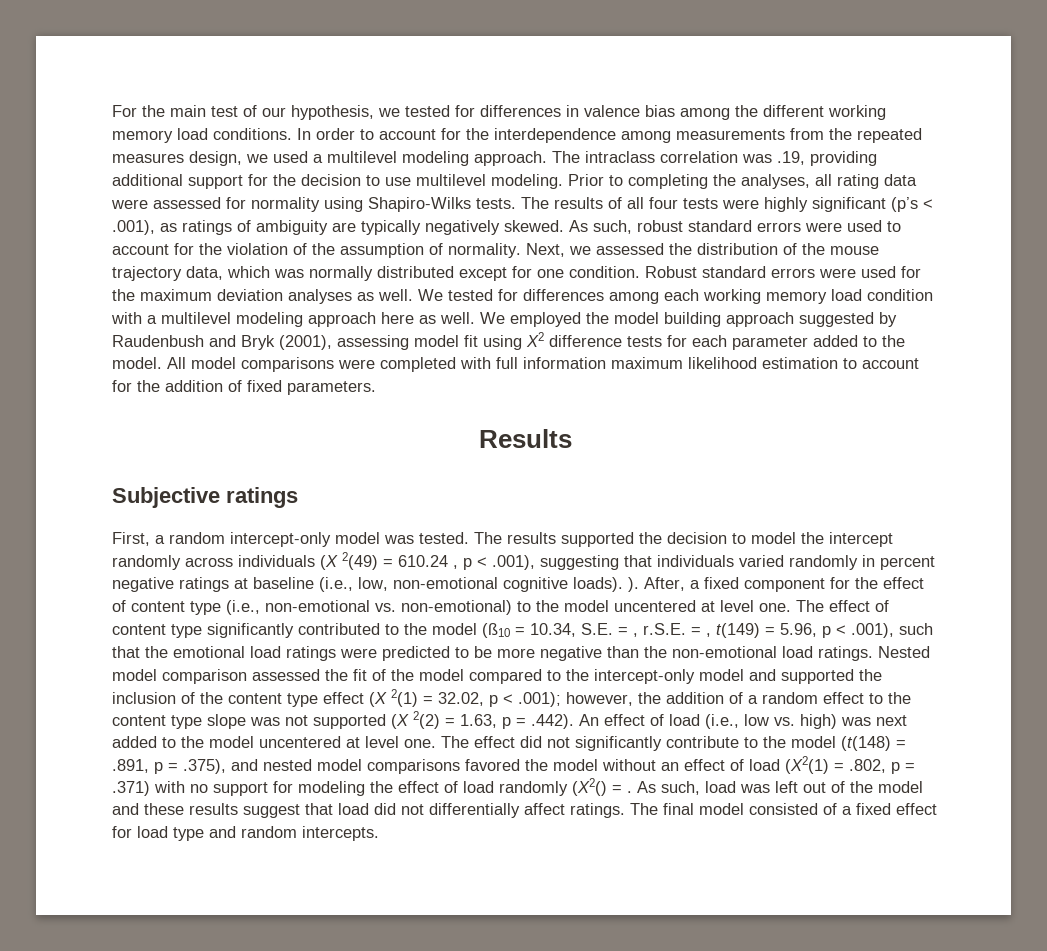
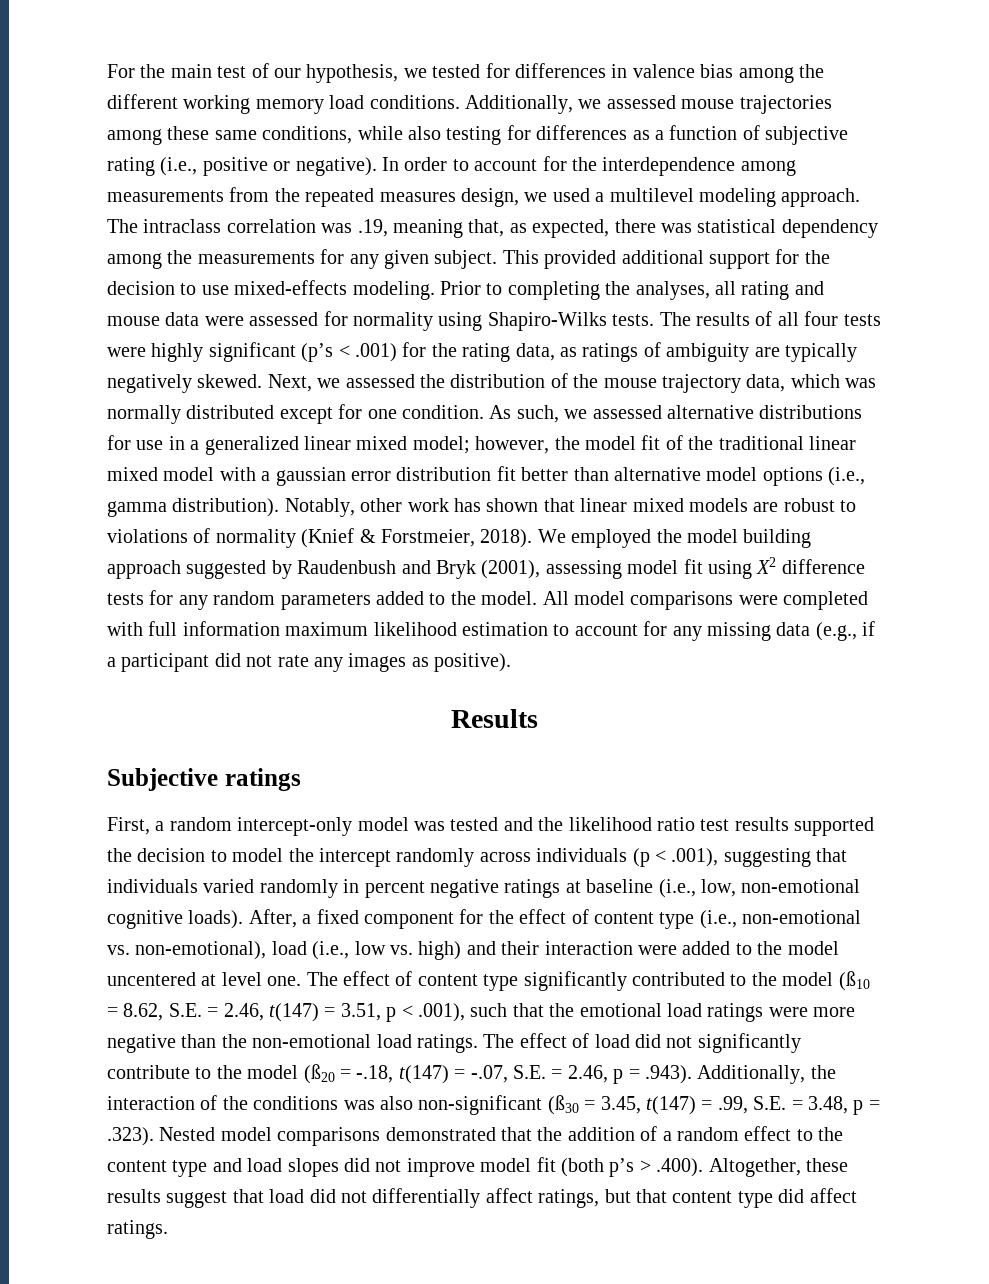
+ Additionally, we assessed mouse trajectories among these same conditions, while also testing for differences as a function of subjective rating (i.e., positive or negative).
- The intraclass correlation was .19, providing additional support for the decision to use multilevel modeling.
+ The intraclass correlation was .19, meaning that, as expected, there was statistical dependency among the measurements for any given subject. This provided additional support for the decision to use mixed-effects modeling.
- Prior to completing the analyses, all rating data were assessed for normality using Shapiro-Wilks tests.
+ Prior to completing the analyses, all rating and mouse data were assessed for normality using Shapiro-Wilks tests.
- The results of all four tests were highly significant (p’s < .001), as ratings of ambiguity are typically negatively skewed.
+ The results of all four tests were highly significant (p’s < .001) for the rating data, as ratings of ambiguity are typically negatively skewed.
- As such, robust standard errors were used to account for the violation of the assumption of normality.
- Robust standard errors were used for the maximum deviation analyses as well. We tested for differences among each working memory load condition with a multilevel modeling approach here as well.
+ As such, we assessed alternative distributions for use in a generalized linear mixed model; however, the model fit of the traditional linear mixed model with a gaussian error distribution fit better than alternative model options (i.e., gamma distribution). Notably, other work has shown that linear mixed models are robust to violations of normality (Knief & Forstmeier, 2018).
- We employed the model building approach suggested by Raudenbush and Bryk (2001), assessing model fit using X2 difference tests for each parameter added to the model.
+ We employed the model building approach suggested by Raudenbush and Bryk (2001), assessing model fit using X2 difference tests for any random parameters added to the model.
- All model comparisons were completed with full information maximum likelihood estimation to account for the addition of fixed parameters.
+ All model comparisons were completed with full information maximum likelihood estimation to account for any missing data (e.g., if a participant did not rate any images as positive).
- First, a random intercept-only model was tested. The results supported the decision to model the intercept randomly across individuals (X 2(49) = 610.24 , p < .001), suggesting that individuals varied randomly in percent negative ratings at baseline (i.e., low, non-emotional cognitive loads). ).
+ First, a random intercept-only model was tested and the likelihood ratio test results supported the decision to model the intercept randomly across individuals (p < .001), suggesting that individuals varied randomly in percent negative ratings at baseline (i.e., low, non-emotional cognitive loads).
- After, a fixed component for the effect of content type (i.e., non-emotional vs. non-emotional) to the model uncentered at level one.
+ After, a fixed component for the effect of content type (i.e., non-emotional vs. non-emotional), load (i.e., low vs. high) and their interaction were added to the model uncentered at level one.
- The effect of content type significantly contributed to the model (ß10 = 10.34, S.E. = , r.S.E. = , t(149) = 5.96, p < .001), such that the emotional load ratings were predicted to be more negative than the non-emotional load ratings.
+ The effect of content type significantly contributed to the model (ß10 = 8.62, S.E. = 2.46, t(147) = 3.51, p < .001), such that the emotional load ratings were more negative than the non-emotional load ratings.
- Nested model comparison assessed the fit of the model compared to the intercept-only model and supported the inclusion of the content type effect (X 2(1) = 32.02, p < .001); however, the addition of a random effect to the content type slope was not supported (X 2(2) = 1.63, p = .442). An effect of load (i.e., low vs. high) was next added to the model uncentered at level one. The effect did not significantly contribute to the model (t(148) = .891, p = .375), and nested model comparisons favored the model without an effect of load (X2(1) = .802, p = .371) with no support for modeling the effect of load randomly (X2() = . As such, load was left out of the model and these results suggest that load did not differentially affect ratings. The final model consisted of a fixed effect for load type and random intercepts.
+ The effect of load did not significantly contribute to the model (ß20 = -.18, t(147) = -.07, S.E. = 2.46, p = .943). Additionally, the interaction of the conditions was also non-significant (ß30 = 3.45, t(147) = .99, S.E. = 3.48, p = .323). Nested model comparisons demonstrated that the addition of a random effect to the content type and load slopes did not improve model fit (both p’s > .400). Altogether, these results suggest that load did not differentially affect ratings, but that content type did affect ratings.

